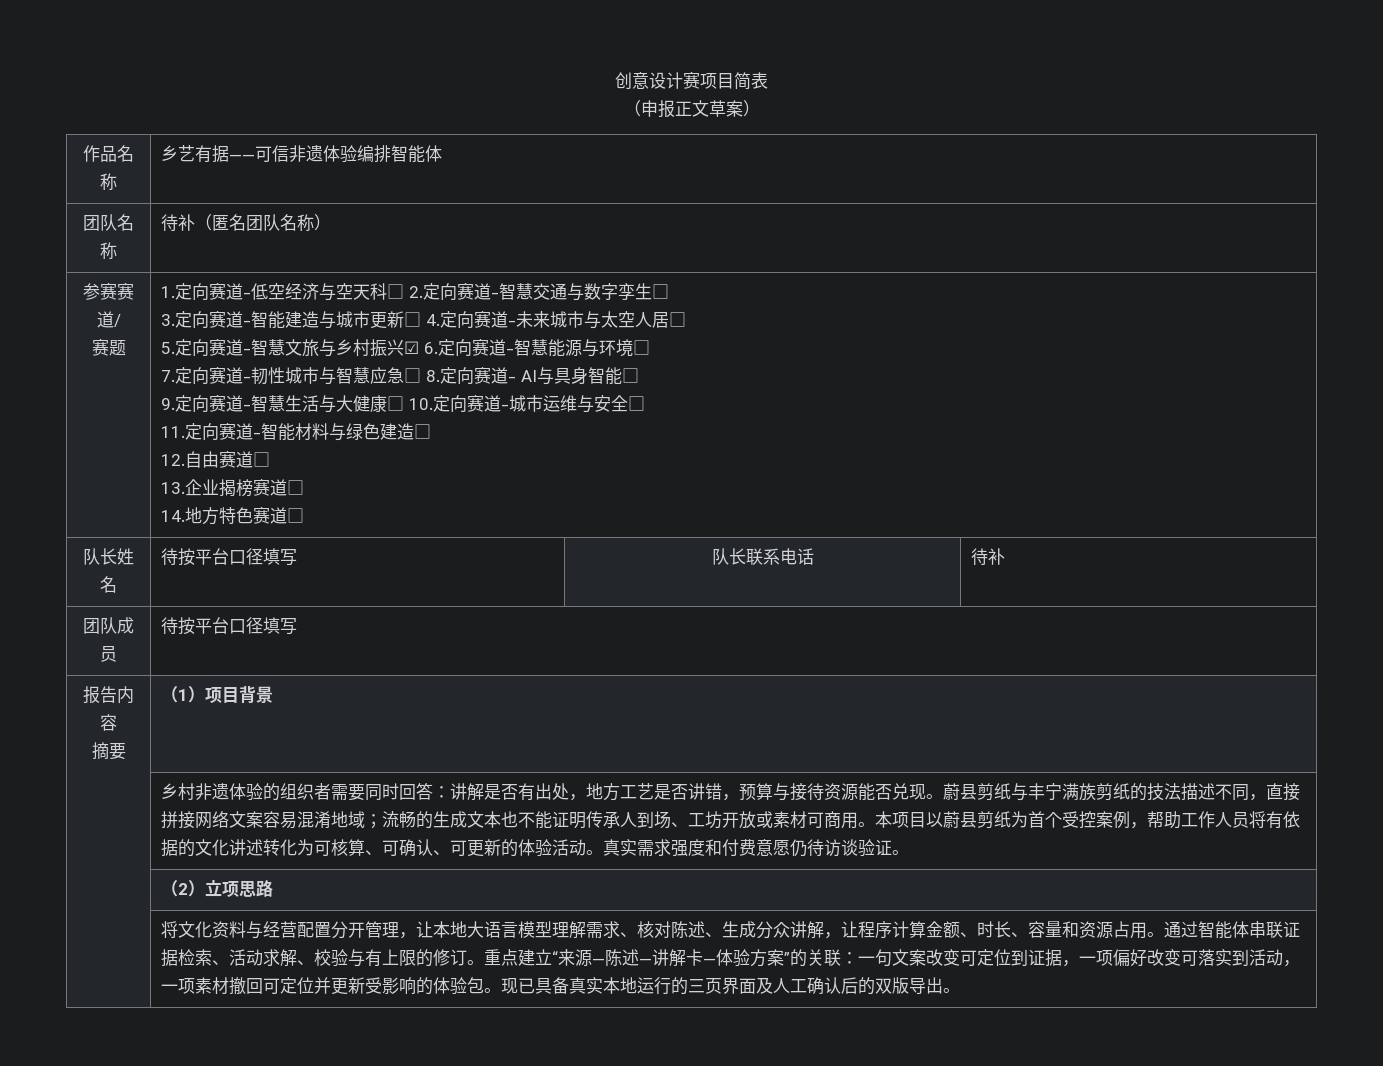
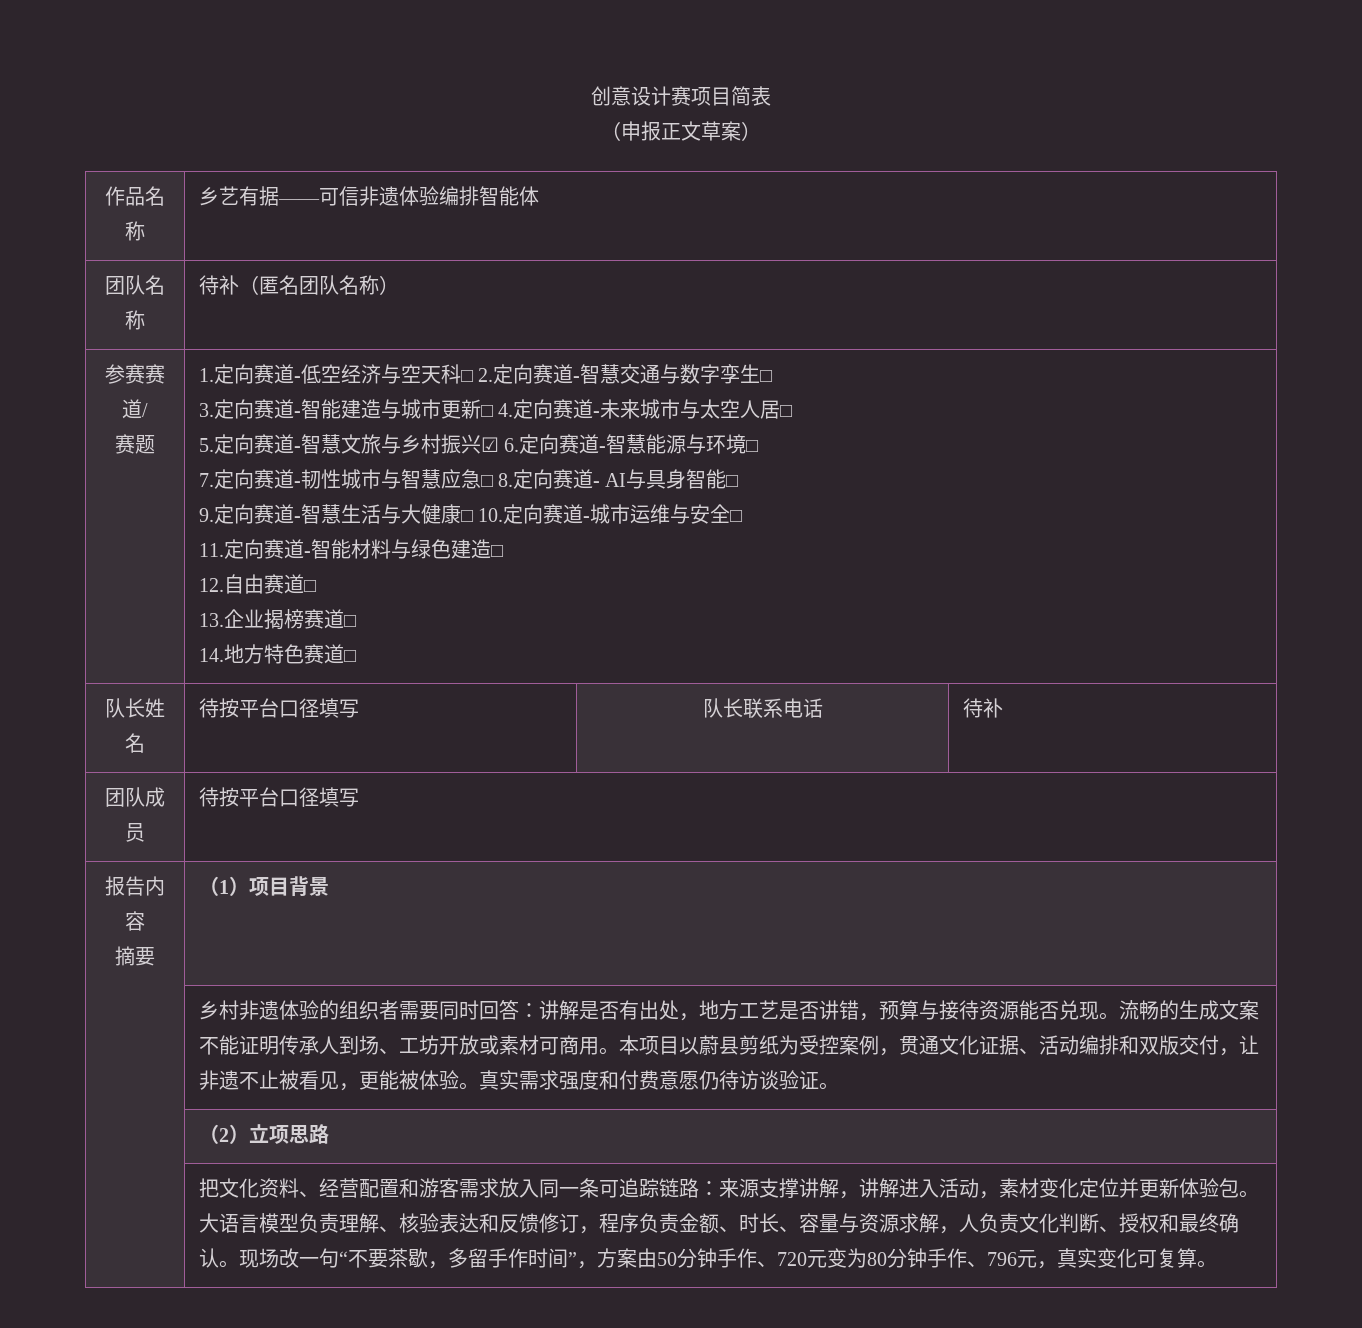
- 蔚县剪纸与丰宁满族剪纸的技法描述不同，直接拼接网络文案容易混淆地域；流畅的生成文本也不能证明传承人到场、工坊开放或素材可商用。
+ 流畅的生成文案不能证明传承人到场、工坊开放或素材可商用。
- 本项目以蔚县剪纸为首个受控案例，帮助工作人员将有依据的文化讲述转化为可核算、可确认、可更新的体验活动。
+ 本项目以蔚县剪纸为受控案例，贯通文化证据、活动编排和双版交付，让非遗不止被看见，更能被体验。
- 将文化资料与经营配置分开管理，让本地大语言模型理解需求、核对陈述、生成分众讲解，让程序计算金额、时长、容量和资源占用。通过智能体串联证据检索、活动求解、校验与有上限的修订。重点建立“来源—陈述—讲解卡—体验方案”的关联：一句文案改变可定位到证据，一项偏好改变可落实到活动，一项素材撤回可定位并更新受影响的体验包。现已具备真实本地运行的三页界面及人工确认后的双版导出。
+ 把文化资料、经营配置和游客需求放入同一条可追踪链路：来源支撑讲解，讲解进入活动，素材变化定位并更新体验包。大语言模型负责理解、核验表达和反馈修订，程序负责金额、时长、容量与资源求解，人负责文化判断、授权和最终确认。现场改一句“不要茶歇，多留手作时间”，方案由50分钟手作、720元变为80分钟手作、796元，真实变化可复算。

